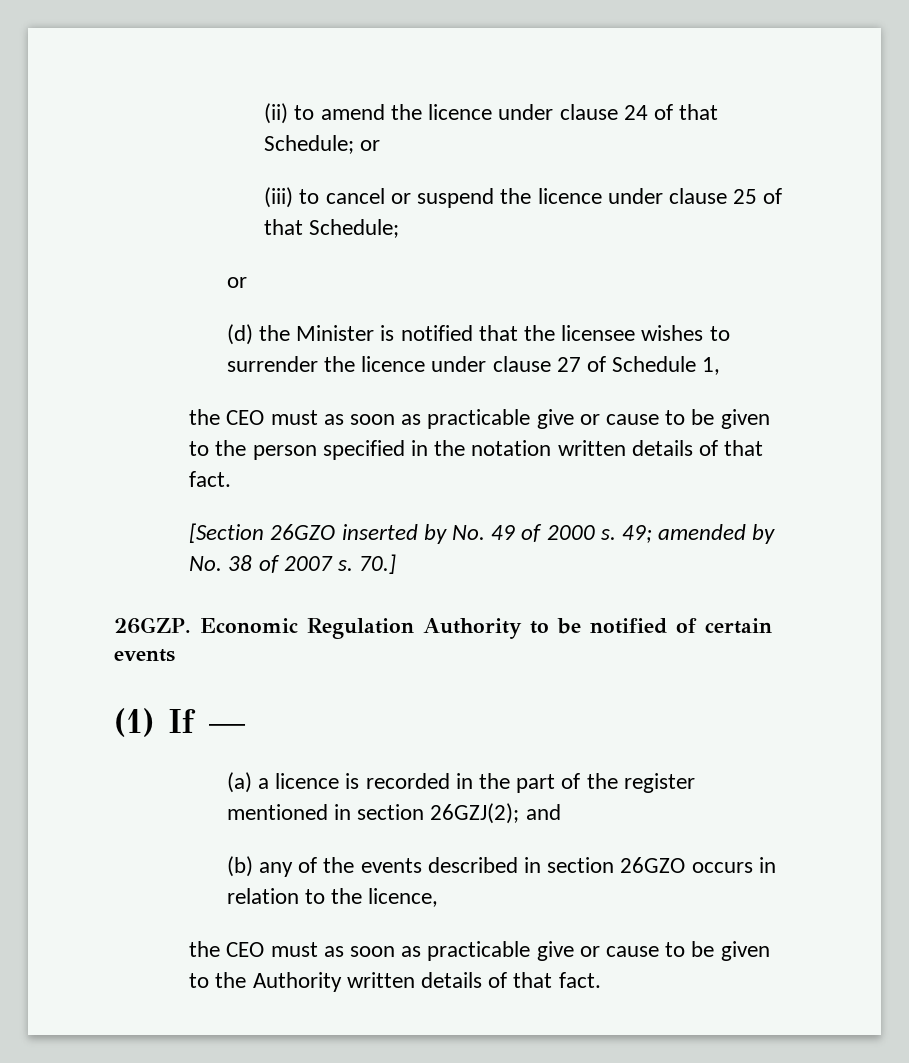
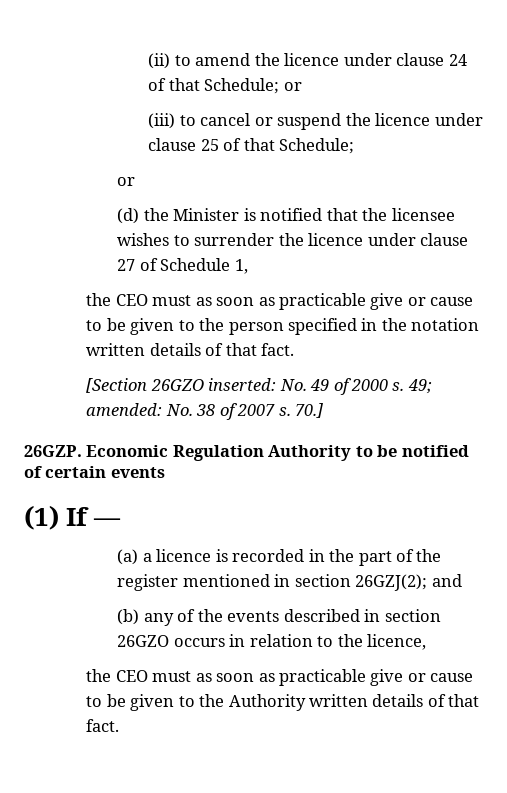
- [Section 26GZO inserted by No. 49 of 2000 s.
+ [Section 26GZO inserted: No. 49 of 2000 s.
- 49; amended by No. 38 of 2007 s.
+ 49; amended: No. 38 of 2007 s.

